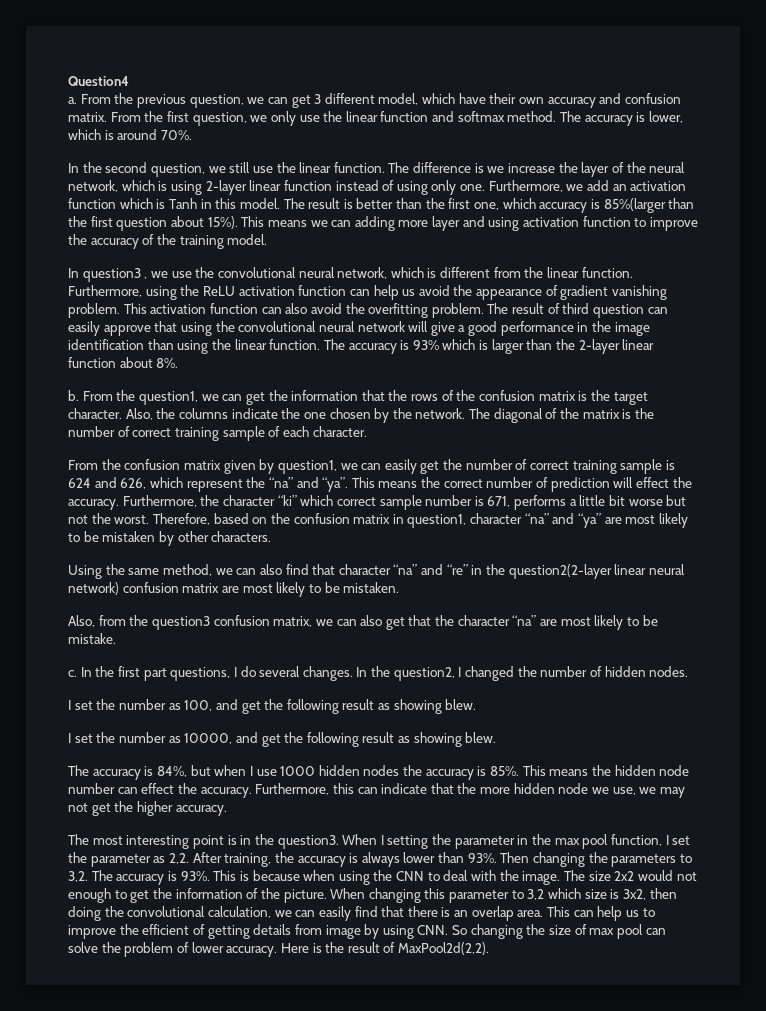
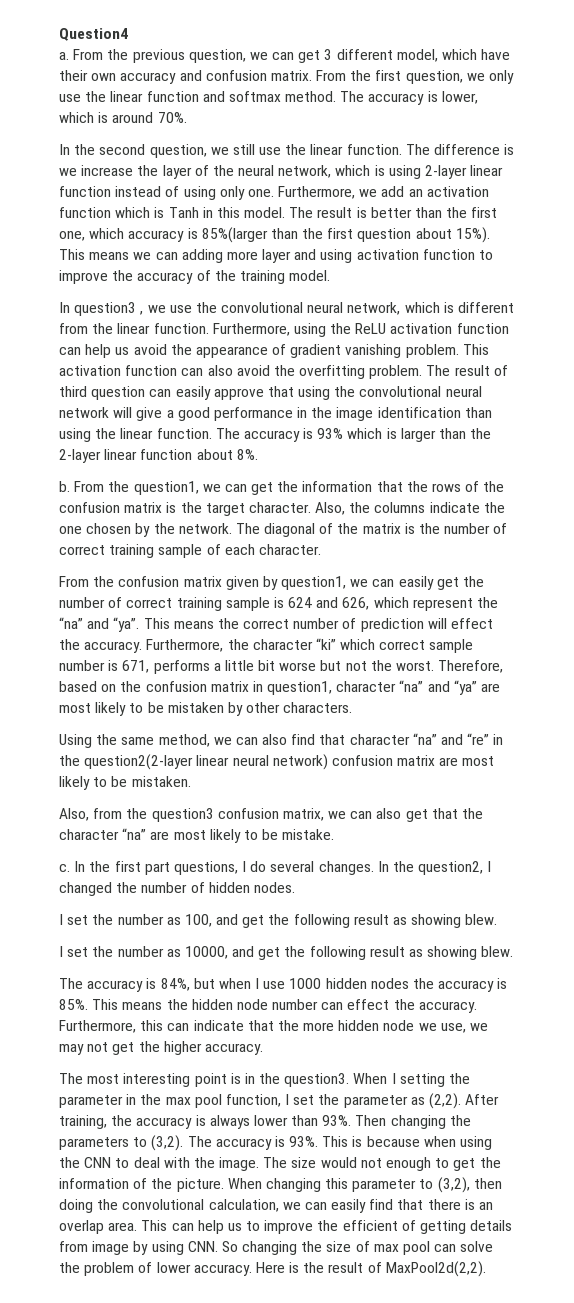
- When I setting the parameter in the max pool function, I set the parameter as 2,2.
+ When I setting the parameter in the max pool function, I set the parameter as (2,2).
- Then changing the parameters to 3,2.
+ Then changing the parameters to (3,2).
- The size 2x2 would not enough to get the information of the picture.
+ The size would not enough to get the information of the picture.
- When changing this parameter to 3,2 which size is 3x2, then doing the convolutional calculation, we can easily find that there is an overlap area.
+ When changing this parameter to (3,2), then doing the convolutional calculation, we can easily find that there is an overlap area.

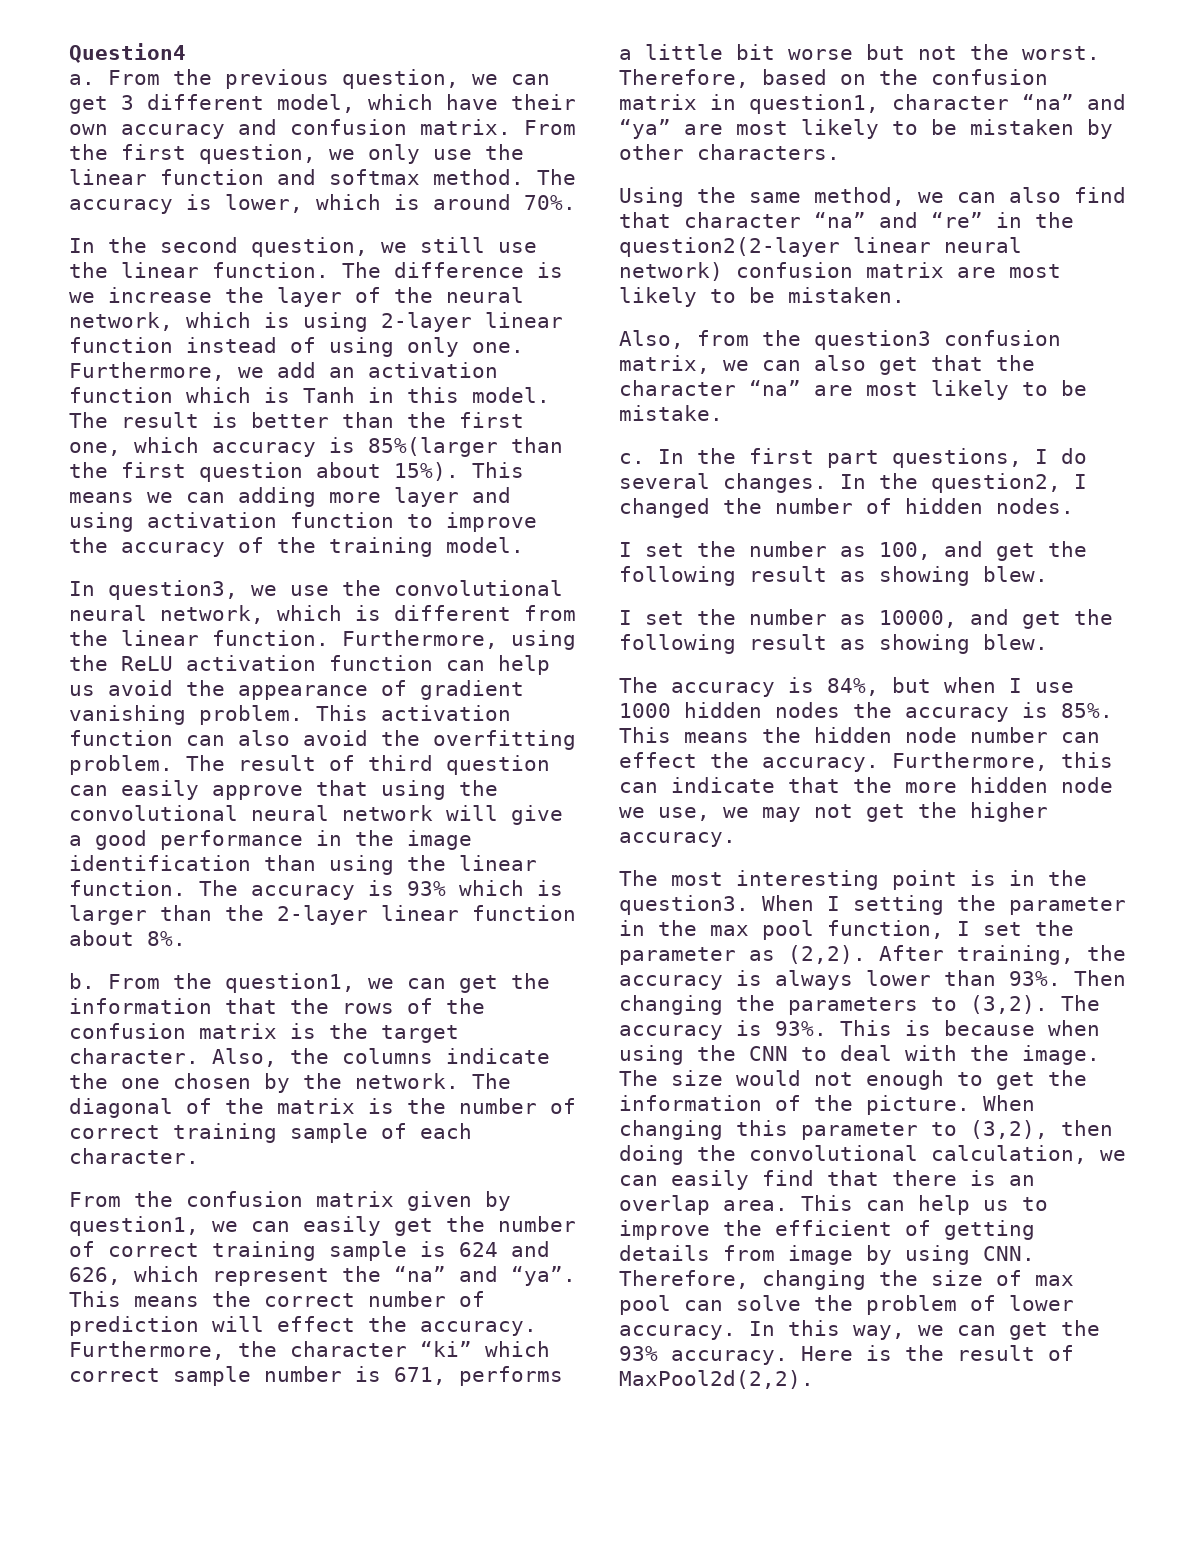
- In question3 , we use the convolutional neural network, which is different from the linear function.
+ In question3, we use the convolutional neural network, which is different from the linear function.
- This can help us to improve the efficient of getting details from image by using CNN. So changing the size of max pool can solve the problem of lower accuracy.
+ This can help us to improve the efficient of getting details from image by using CNN. Therefore, changing the size of max pool can solve the problem of lower accuracy.
+ In this way, we can get the 93% accuracy.

